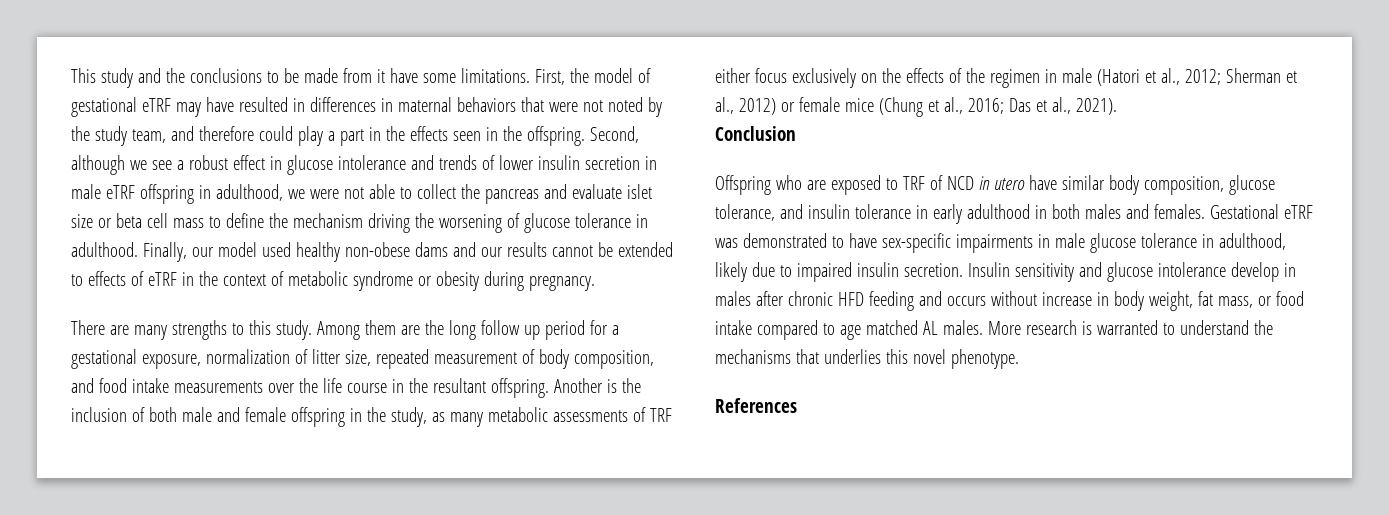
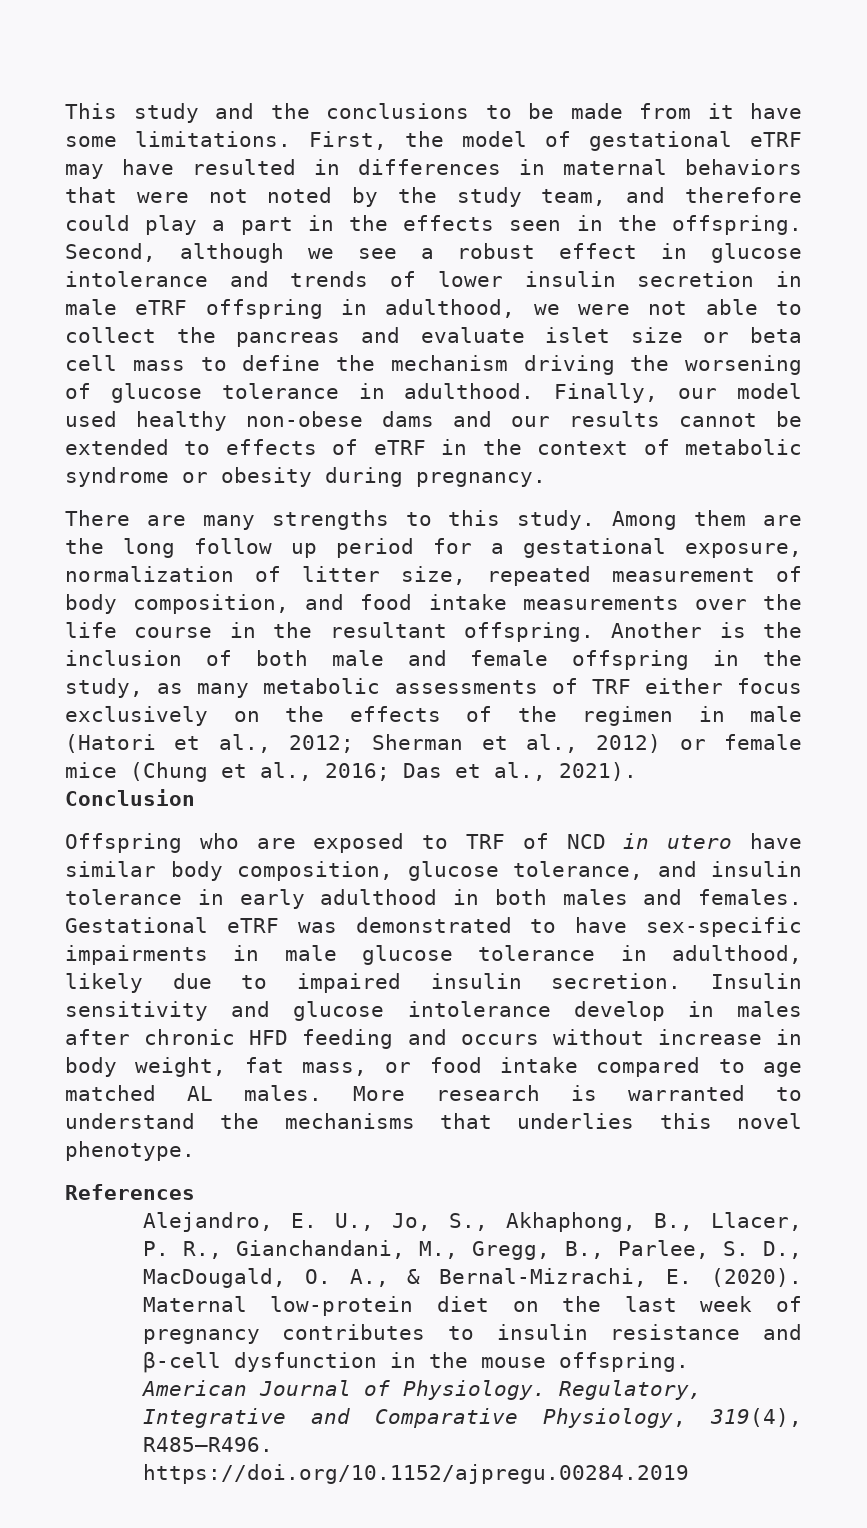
+ Alejandro, E. U., Jo, S., Akhaphong, B., Llacer, P. R., Gianchandani, M., Gregg, B., Parlee, S. D., MacDougald, O. A., & Bernal-Mizrachi, E. (2020). Maternal low-protein diet on the last week of pregnancy contributes to insulin resistance and β-cell dysfunction in the mouse offspring. American Journal of Physiology. Regulatory, Integrative and Comparative Physiology, 319(4), R485–R496. https://doi.org/10.1152/ajpregu.00284.2019

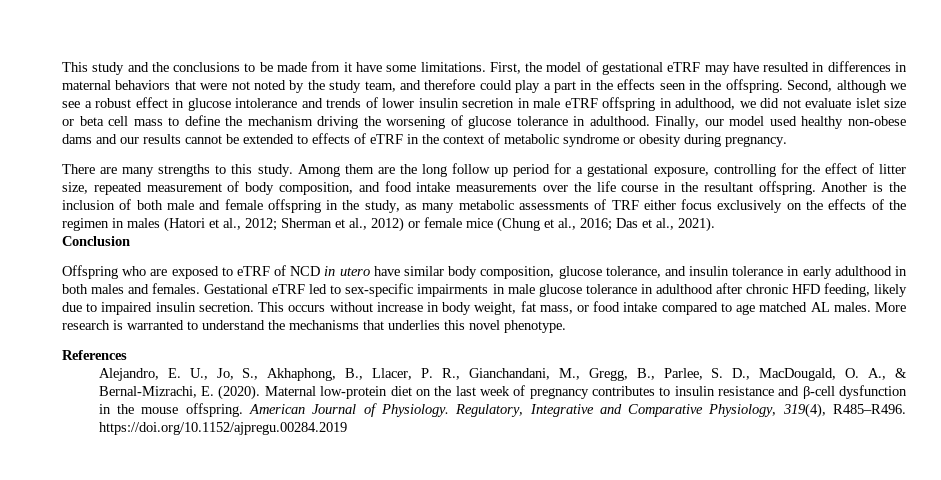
- Second, although we see a robust effect in glucose intolerance and trends of lower insulin secretion in male eTRF offspring in adulthood, we were not able to collect the pancreas and evaluate islet size or beta cell mass to define the mechanism driving the worsening of glucose tolerance in adulthood.
+ Second, although we see a robust effect in glucose intolerance and trends of lower insulin secretion in male eTRF offspring in adulthood, we did not evaluate islet size or beta cell mass to define the mechanism driving the worsening of glucose tolerance in adulthood.
- Among them are the long follow up period for a gestational exposure, normalization of litter size, repeated measurement of body composition, and food intake measurements over the life course in the resultant offspring.
+ Among them are the long follow up period for a gestational exposure, controlling for the effect of litter size, repeated measurement of body composition, and food intake measurements over the life course in the resultant offspring.
- Another is the inclusion of both male and female offspring in the study, as many metabolic assessments of TRF either focus exclusively on the effects of the regimen in male (Hatori et al., 2012; Sherman et al., 2012) or female mice (Chung et al., 2016; Das et al., 2021).
+ Another is the inclusion of both male and female offspring in the study, as many metabolic assessments of TRF either focus exclusively on the effects of the regimen in males (Hatori et al., 2012; Sherman et al., 2012) or female mice (Chung et al., 2016; Das et al., 2021).
- Offspring who are exposed to TRF of NCD in utero have similar body composition, glucose tolerance, and insulin tolerance in early adulthood in both males and females.
+ Offspring who are exposed to eTRF of NCD in utero have similar body composition, glucose tolerance, and insulin tolerance in early adulthood in both males and females.
- Gestational eTRF was demonstrated to have sex-specific impairments in male glucose tolerance in adulthood, likely due to impaired insulin secretion.
+ Gestational eTRF led to sex-specific impairments in male glucose tolerance in adulthood after chronic HFD feeding, likely due to impaired insulin secretion.
- Insulin sensitivity and glucose intolerance develop in males after chronic HFD feeding and occurs without increase in body weight, fat mass, or food intake compared to age matched AL males.
+ This occurs without increase in body weight, fat mass, or food intake compared to age matched AL males.

